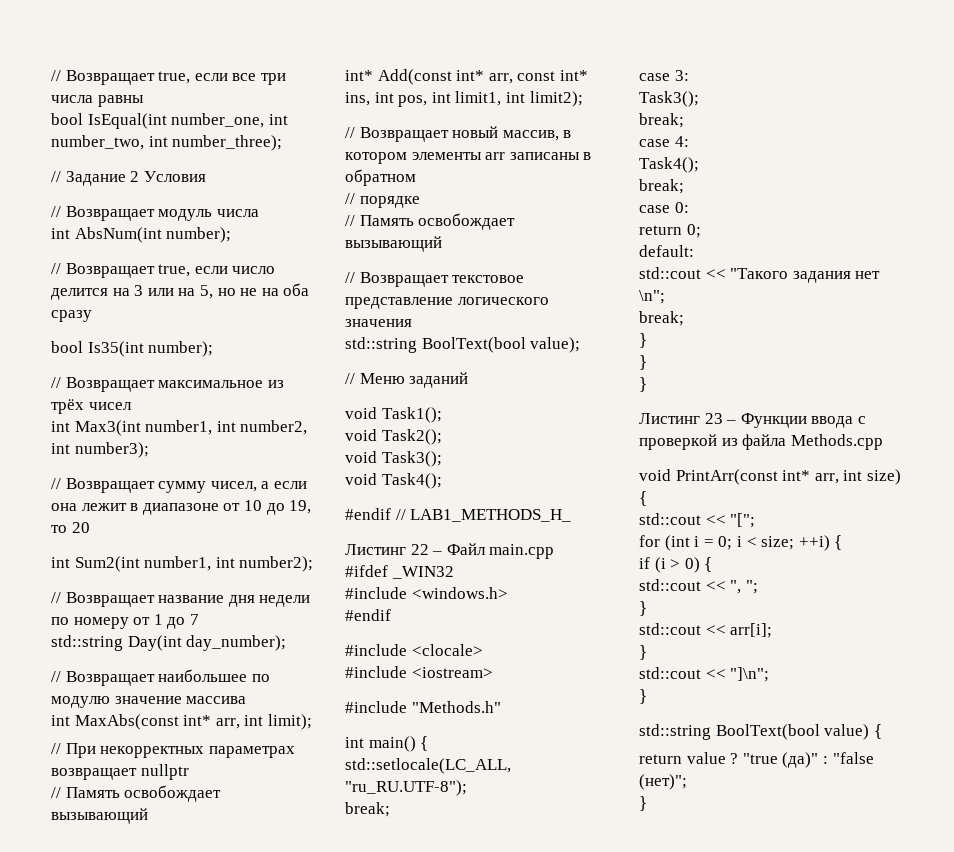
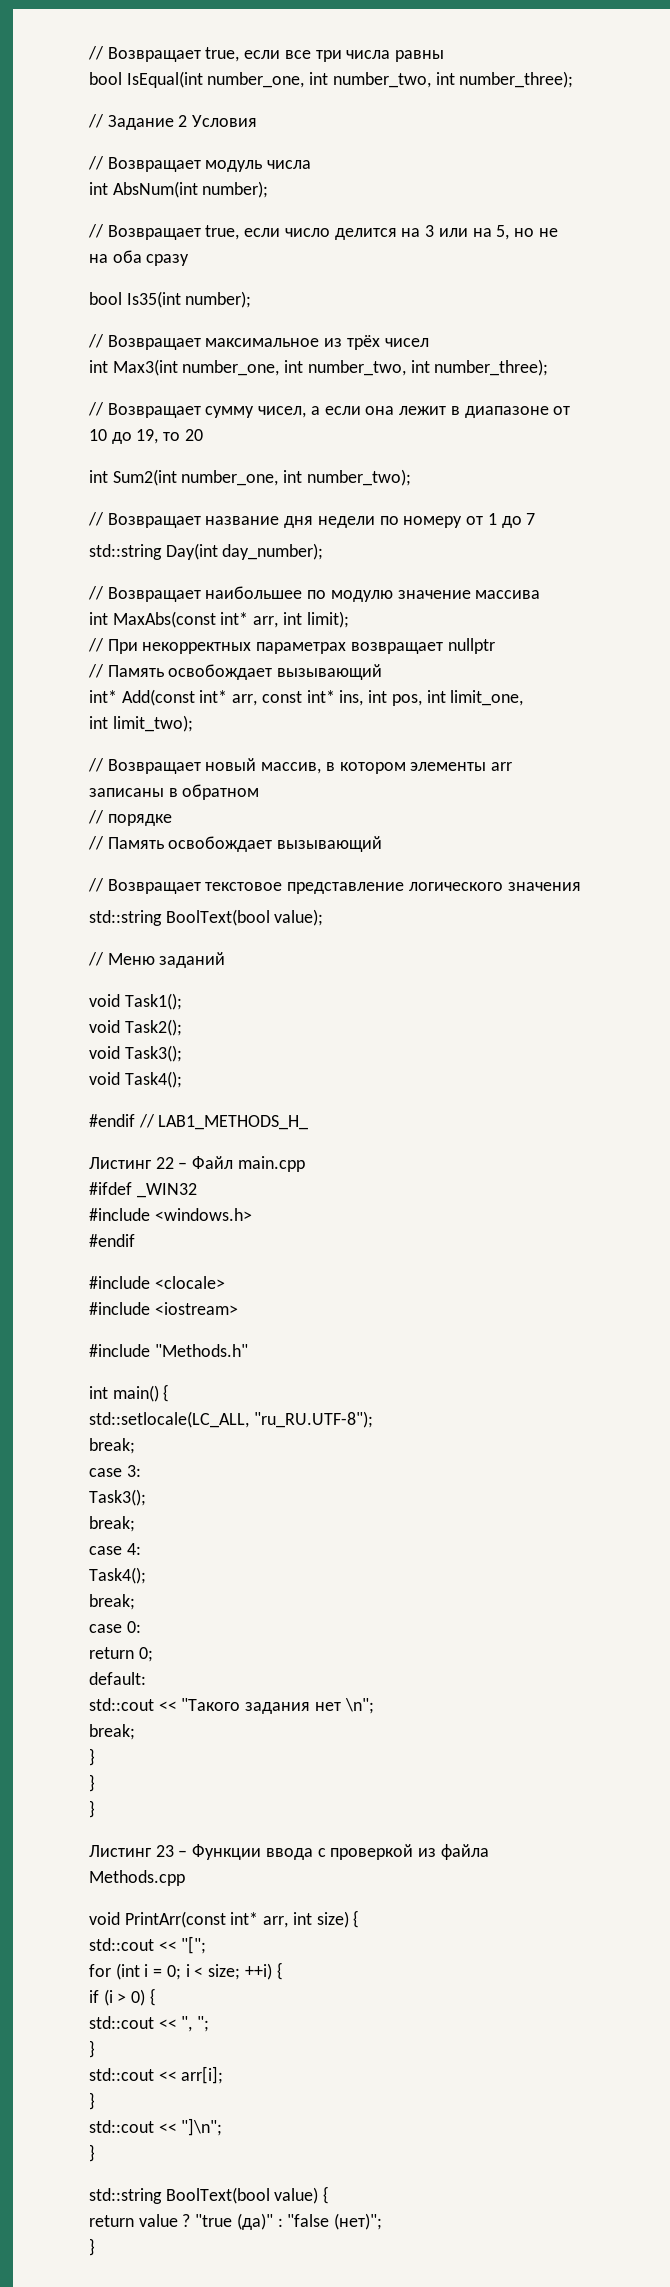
- int Max3(int number1, int number2, int number3);
+ int Max3(int number_one, int number_two, int number_three);
- int Sum2(int number1, int number2);
+ int Sum2(int number_one, int number_two);
- int* Add(const int* arr, const int* ins, int pos, int limit1, int limit2);
+ int* Add(const int* arr, const int* ins, int pos, int limit_one,
+ int limit_two);

